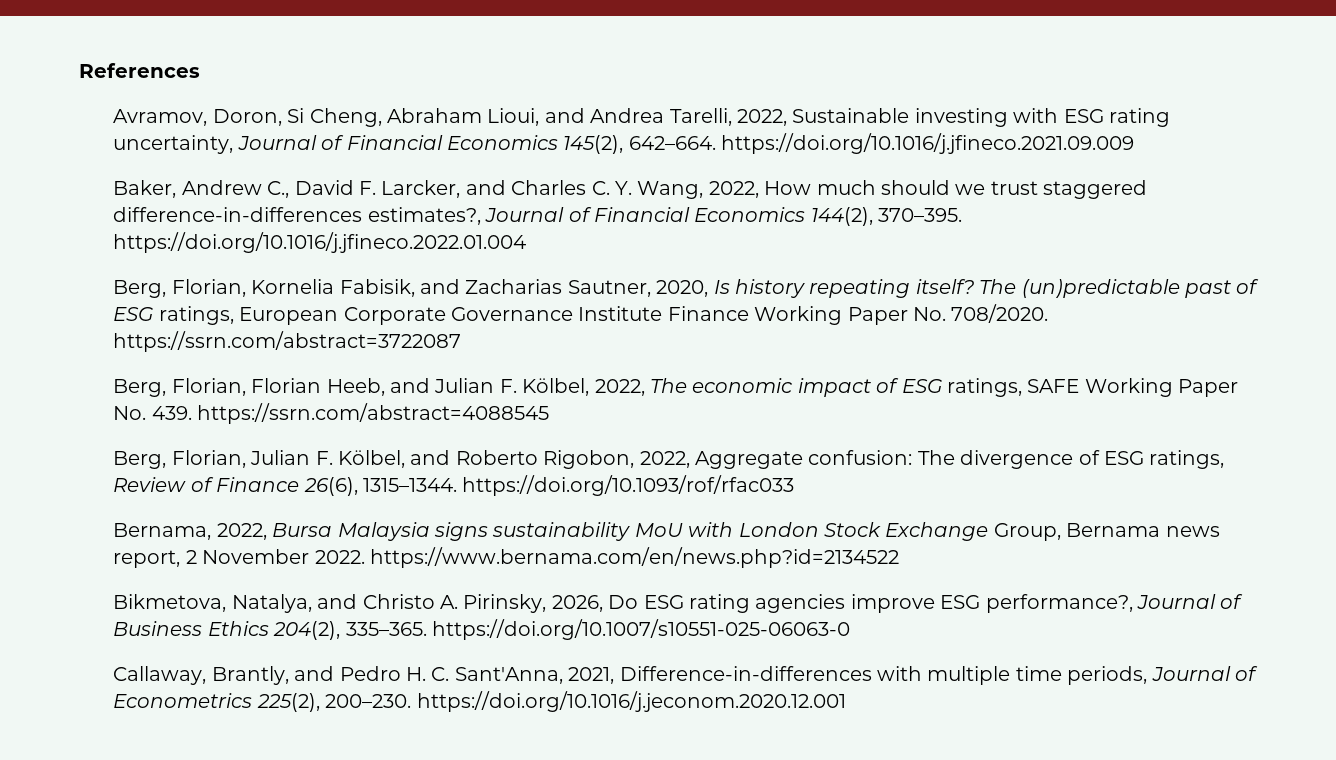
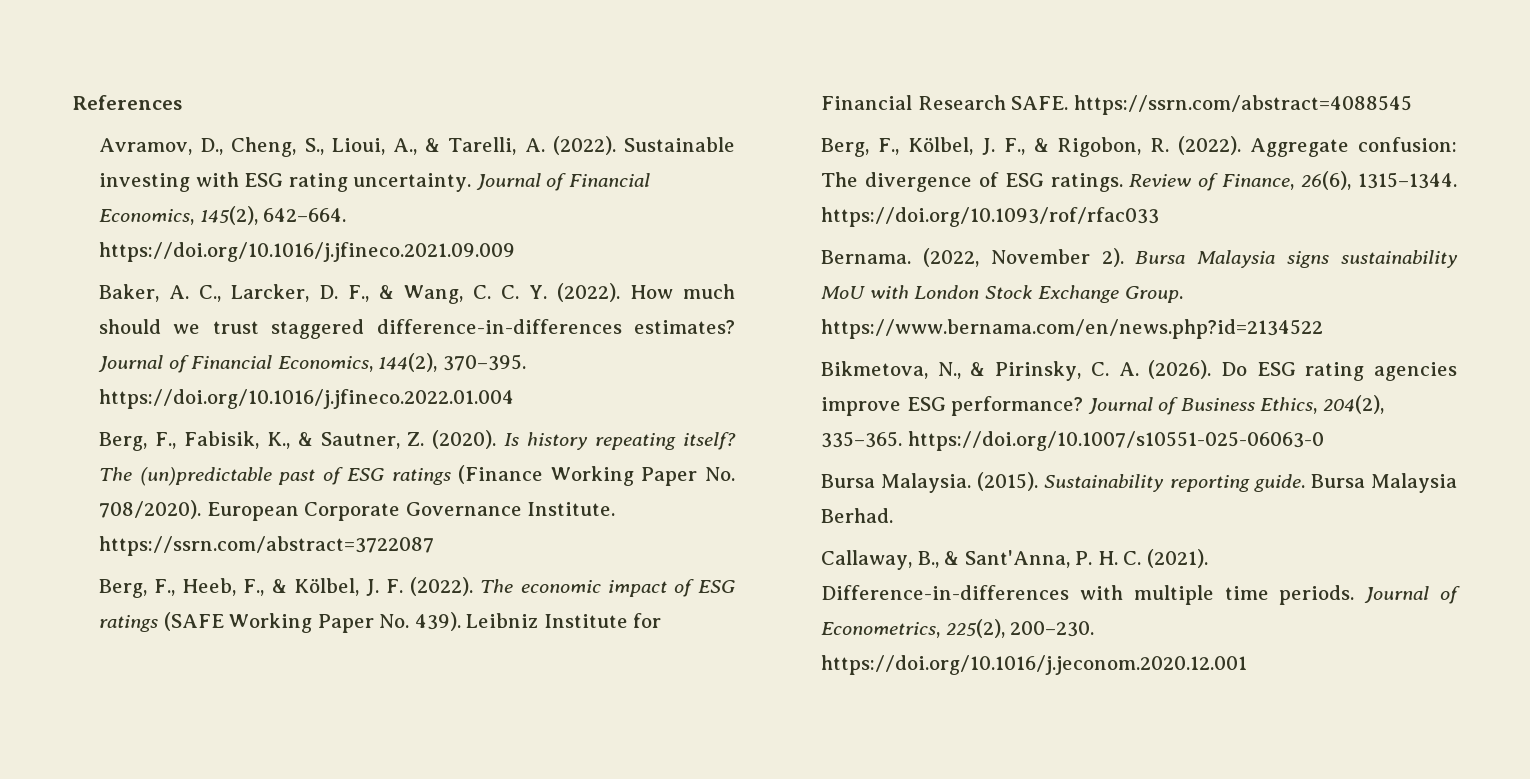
- Avramov, Doron, Si Cheng, Abraham Lioui, and Andrea Tarelli, 2022, Sustainable investing with ESG rating uncertainty, Journal of Financial Economics 145(2), 642–664. https://doi.org/10.1016/j.jfineco.2021.09.009
+ Avramov, D., Cheng, S., Lioui, A., & Tarelli, A. (2022). Sustainable investing with ESG rating uncertainty. Journal of Financial Economics, 145(2), 642–664. https://doi.org/10.1016/j.jfineco.2021.09.009
- Baker, Andrew C., David F. Larcker, and Charles C. Y. Wang, 2022, How much should we trust staggered difference-in-differences estimates?, Journal of Financial Economics 144(2), 370–395. https://doi.org/10.1016/j.jfineco.2022.01.004
+ Baker, A. C., Larcker, D. F., & Wang, C. C. Y. (2022). How much should we trust staggered difference-in-differences estimates? Journal of Financial Economics, 144(2), 370–395. https://doi.org/10.1016/j.jfineco.2022.01.004
- Berg, Florian, Kornelia Fabisik, and Zacharias Sautner, 2020, Is history repeating itself?
+ Berg, F., Fabisik, K., & Sautner, Z. (2020). Is history repeating itself?
- The (un)predictable past of ESG ratings, European Corporate Governance Institute Finance Working Paper No. 708/2020. https://ssrn.com/abstract=3722087
- Berg, Florian, Florian Heeb, and Julian F. Kölbel, 2022, The economic impact of ESG ratings, SAFE Working Paper No. 439. https://ssrn.com/abstract=4088545
- Berg, Florian, Julian F. Kölbel, and Roberto Rigobon, 2022, Aggregate confusion: The divergence of ESG ratings, Review of Finance 26(6), 1315–1344. https://doi.org/10.1093/rof/rfac033
+ The (un)predictable past of ESG ratings (Finance Working Paper No. 708/2020). European Corporate Governance Institute. https://ssrn.com/abstract=3722087
+ Berg, F., Heeb, F., & Kölbel, J. F. (2022). The economic impact of ESG ratings (SAFE Working Paper No. 439). Leibniz Institute for Financial Research SAFE. https://ssrn.com/abstract=4088545
+ Berg, F., Kölbel, J. F., & Rigobon, R. (2022). Aggregate confusion: The divergence of ESG ratings. Review of Finance, 26(6), 1315–1344. https://doi.org/10.1093/rof/rfac033
- Bernama, 2022, Bursa Malaysia signs sustainability MoU with London Stock Exchange Group, Bernama news report, 2 November 2022. https://www.bernama.com/en/news.php?id=2134522
- Bikmetova, Natalya, and Christo A. Pirinsky, 2026, Do ESG rating agencies improve ESG performance?, Journal of Business Ethics 204(2), 335–365. https://doi.org/10.1007/s10551-025-06063-0
+ Bernama. (2022, November 2). Bursa Malaysia signs sustainability MoU with London Stock Exchange Group. https://www.bernama.com/en/news.php?id=2134522
+ Bikmetova, N., & Pirinsky, C. A. (2026). Do ESG rating agencies improve ESG performance? Journal of Business Ethics, 204(2), 335–365. https://doi.org/10.1007/s10551-025-06063-0
- Callaway, Brantly, and Pedro H. C. Sant'Anna, 2021, Difference-in-differences with multiple time periods, Journal of Econometrics 225(2), 200–230. https://doi.org/10.1016/j.jeconom.2020.12.001
+ Bursa Malaysia. (2015). Sustainability reporting guide. Bursa Malaysia Berhad.
+ Callaway, B., & Sant'Anna, P. H. C. (2021). Difference-in-differences with multiple time periods. Journal of Econometrics, 225(2), 200–230. https://doi.org/10.1016/j.jeconom.2020.12.001

